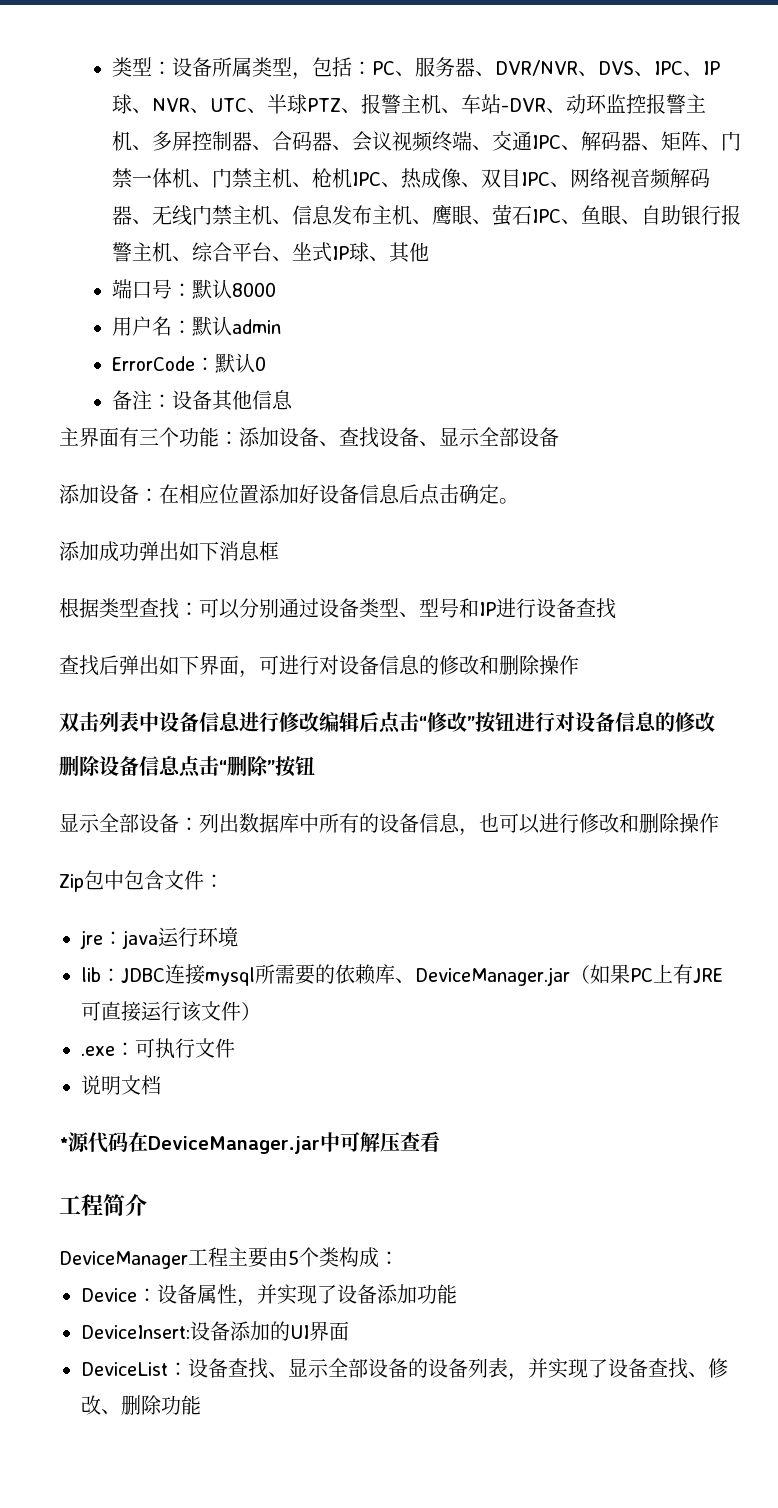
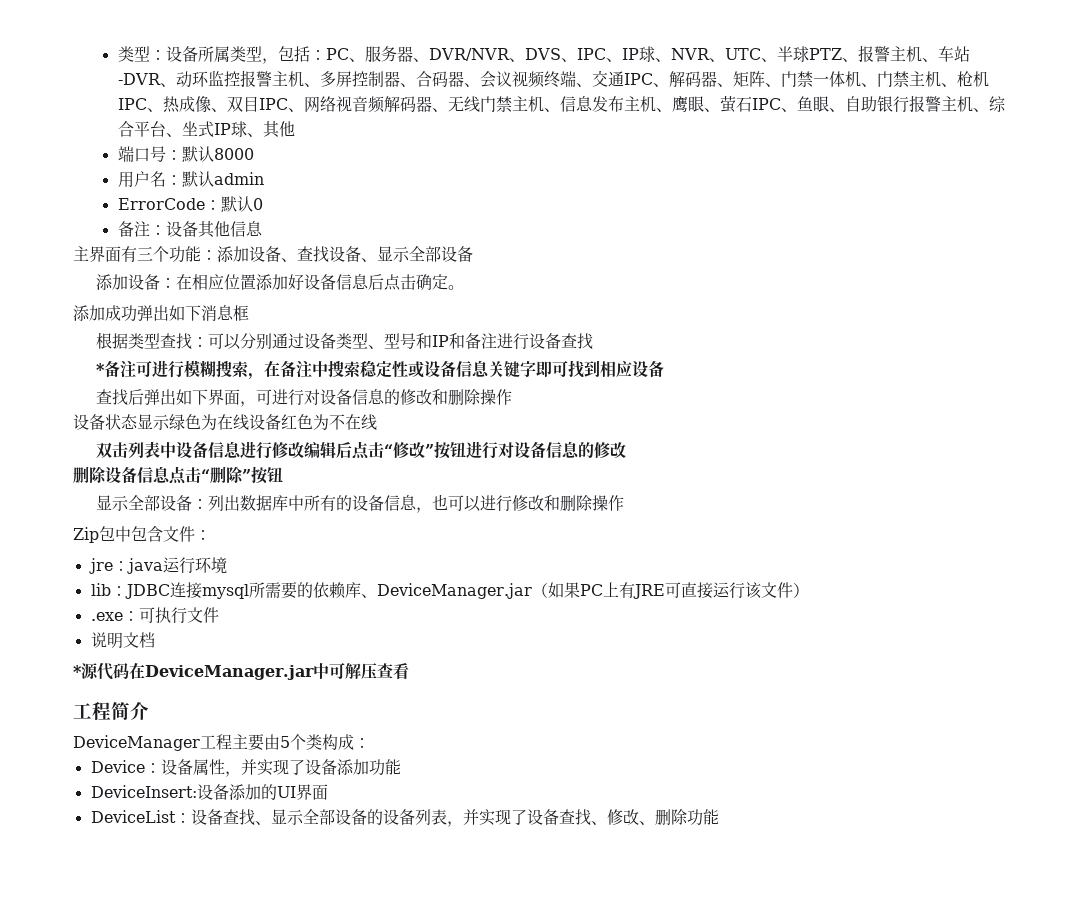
- 根据类型查找：可以分别通过设备类型、型号和IP进行设备查找
+ 根据类型查找：可以分别通过设备类型、型号和IP和备注进行设备查找
+ *备注可进行模糊搜索，在备注中搜索稳定性或设备信息关键字即可找到相应设备
+ 设备状态显示绿色为在线设备红色为不在线

